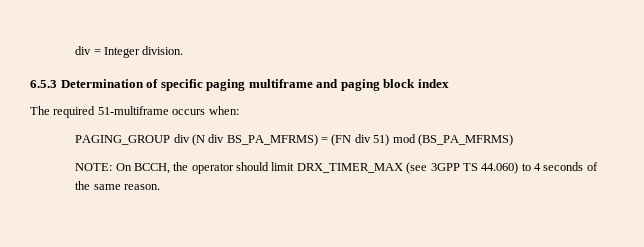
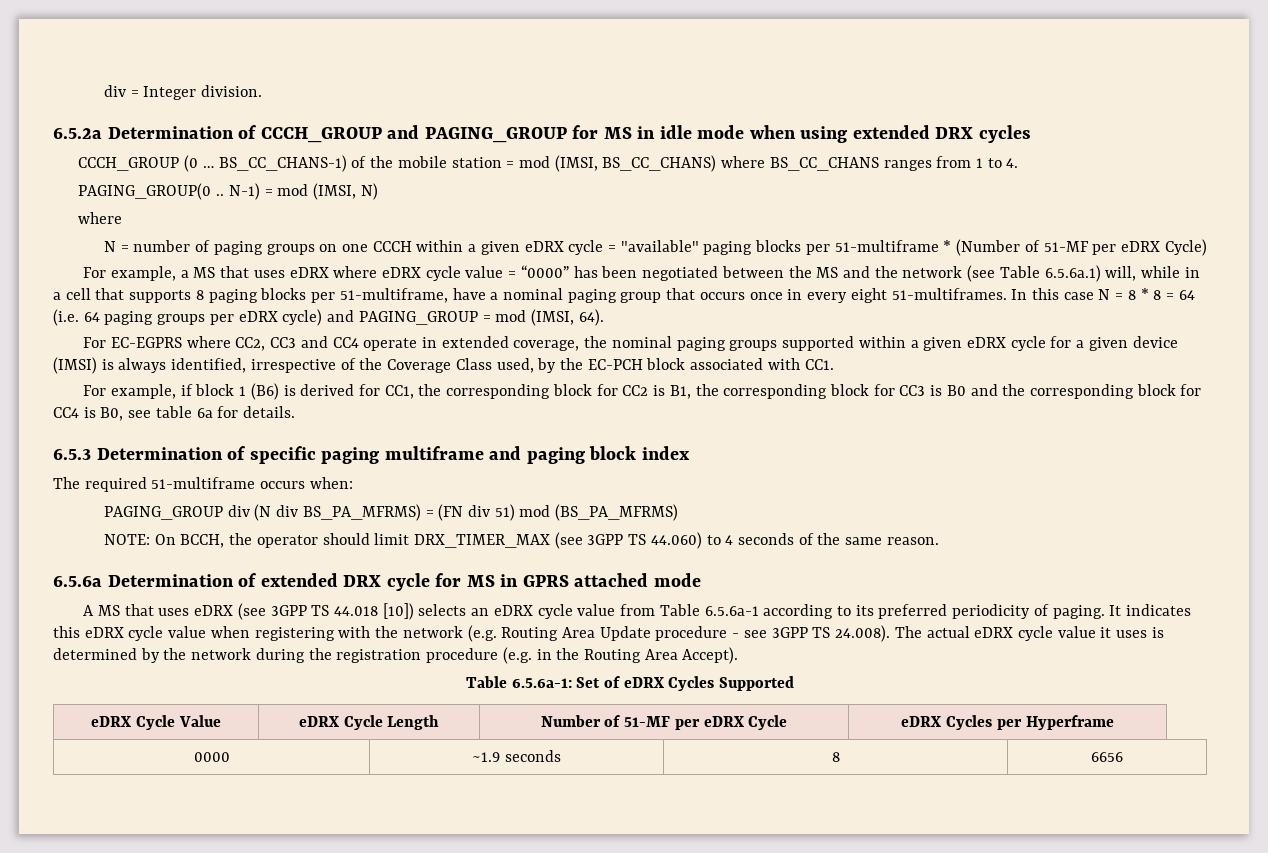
+ 6.5.2a Determination of CCCH_GROUP and PAGING_GROUP for MS in idle mode when using extended DRX cycles
+ CCCH_GROUP (0 … BS_CC_CHANS-1) of the mobile station = mod (IMSI, BS_CC_CHANS) where BS_CC_CHANS ranges from 1 to 4.
+ PAGING_GROUP(0 .. N-1) = mod (IMSI, N)
+ where
+ N = number of paging groups on one CCCH within a given eDRX cycle = "available" paging blocks per 51-multiframe * (Number of 51-MF per eDRX Cycle)
+ For example, a MS that uses eDRX where eDRX cycle value = “0000” has been negotiated between the MS and the network (see Table 6.5.6a.1) will, while in a cell that supports 8 paging blocks per 51-multiframe, have a nominal paging group that occurs once in every eight 51-multiframes. In this case N = 8 * 8 = 64 (i.e. 64 paging groups per eDRX cycle) and PAGING_GROUP = mod (IMSI, 64).
+ For EC-EGPRS where CC2, CC3 and CC4 operate in extended coverage, the nominal paging groups supported within a given eDRX cycle for a given device (IMSI) is always identified, irrespective of the Coverage Class used, by the EC-PCH block associated with CC1.
+ For example, if block 1 (B6) is derived for CC1, the corresponding block for CC2 is B1, the corresponding block for CC3 is B0 and the corresponding block for CC4 is B0, see table 6a for details.
+ 6.5.6a Determination of extended DRX cycle for MS in GPRS attached mode
+ A MS that uses eDRX (see 3GPP TS 44.018 [10]) selects an eDRX cycle value from Table 6.5.6a-1 according to its preferred periodicity of paging. It indicates this eDRX cycle value when registering with the network (e.g. Routing Area Update procedure - see 3GPP TS 24.008). The actual eDRX cycle value it uses is determined by the network during the registration procedure (e.g. in the Routing Area Accept).
+ Table 6.5.6a-1: Set of eDRX Cycles Supported
+ eDRX Cycle Value | eDRX Cycle Length | Number of 51-MF per eDRX Cycle | eDRX Cycles per Hyperframe
+ 0000 | ~1.9 seconds | 8 | 6656

